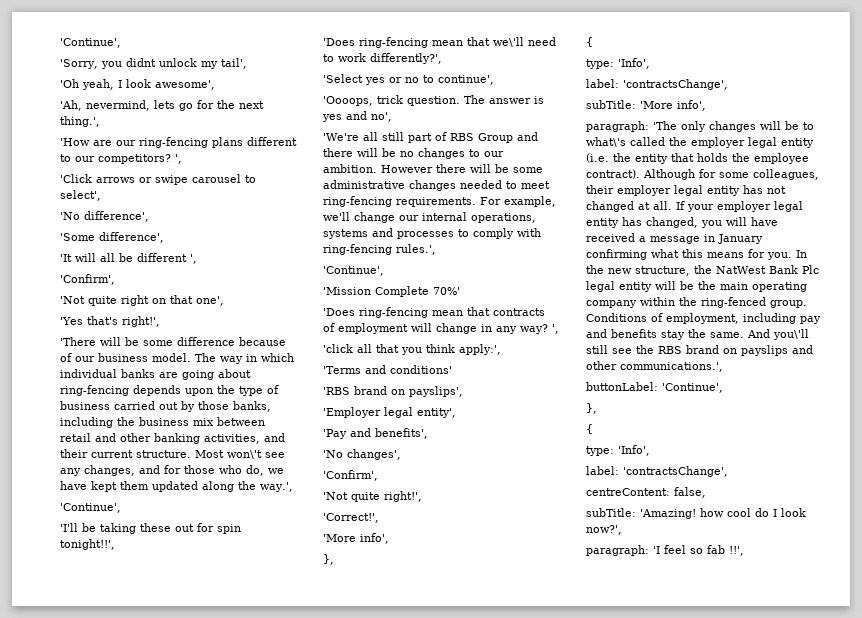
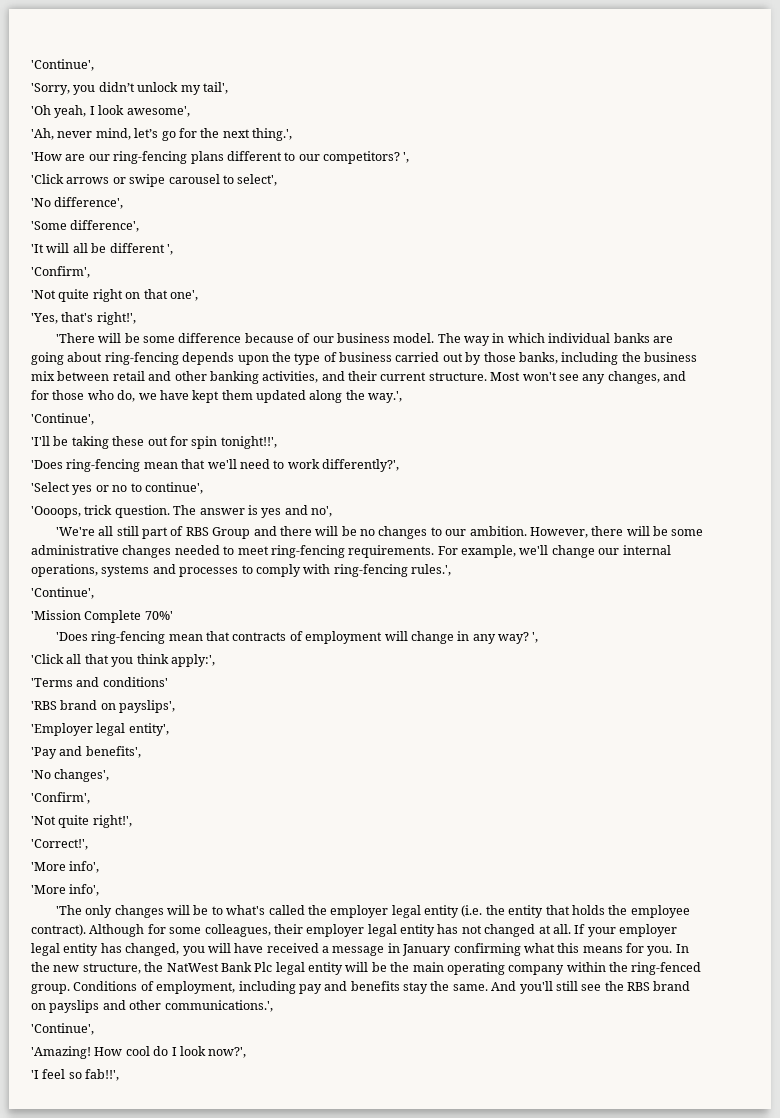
- 'Sorry, you didnt unlock my tail',
+ 'Sorry, you didn’t unlock my tail',
- 'Ah, nevermind, lets go for the next thing.',
+ 'Ah, never mind, let’s go for the next thing.',
- 'Yes that's right!',
+ 'Yes, that's right!',
- Most won\'t see any changes, and for those who do, we have kept them updated along the way.',
+ Most won't see any changes, and for those who do, we have kept them updated along the way.',
- 'Does ring-fencing mean that we\'ll need to work differently?',
+ 'Does ring-fencing mean that we'll need to work differently?',
- However there will be some administrative changes needed to meet ring-fencing requirements.
+ However, there will be some administrative changes needed to meet ring-fencing requirements.
- 'click all that you think apply:',
+ 'Click all that you think apply:',
  'Correct!',
  'More info',
- },
- {
- type: 'Info',
- label: 'contractsChange',
- subTitle: 'More info',
- paragraph: 'The only changes will be to what\'s called the employer legal entity (i.e. the entity that holds the employee contract).
+ 'More info',
+ 'The only changes will be to what's called the employer legal entity (i.e. the entity that holds the employee contract).
- And you\'ll still see the RBS brand on payslips and other communications.',
- buttonLabel: 'Continue',
- },
- {
- type: 'Info',
- label: 'contractsChange',
- centreContent: false,
- subTitle: 'Amazing! how cool do I look now?',
+ And you'll still see the RBS brand on payslips and other communications.',
+ 'Continue',
+ 'Amazing! How cool do I look now?',
- paragraph: 'I feel so fab !!',
+ 'I feel so fab!!',

